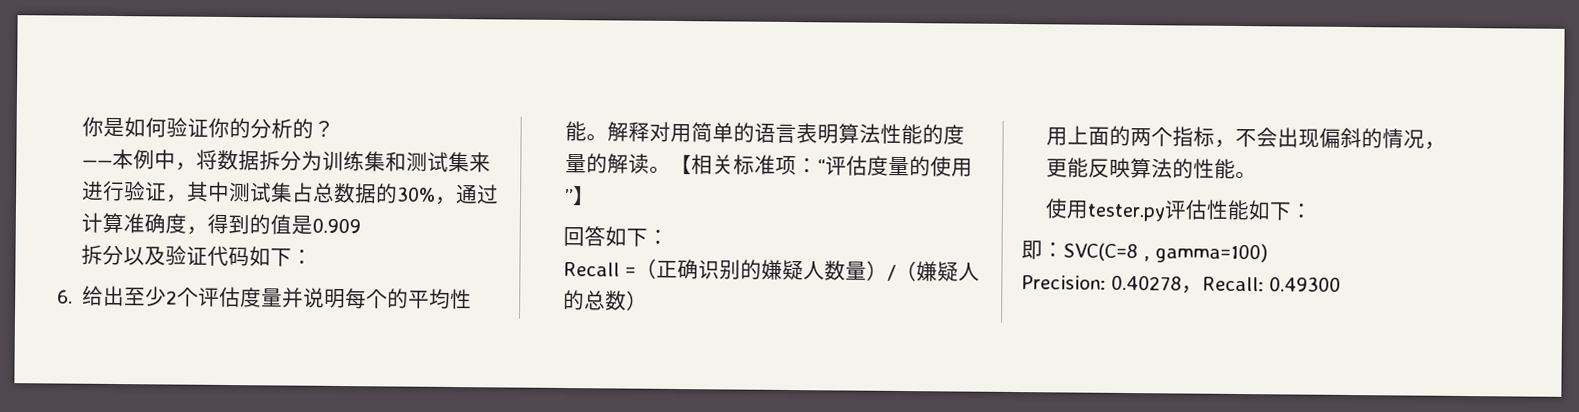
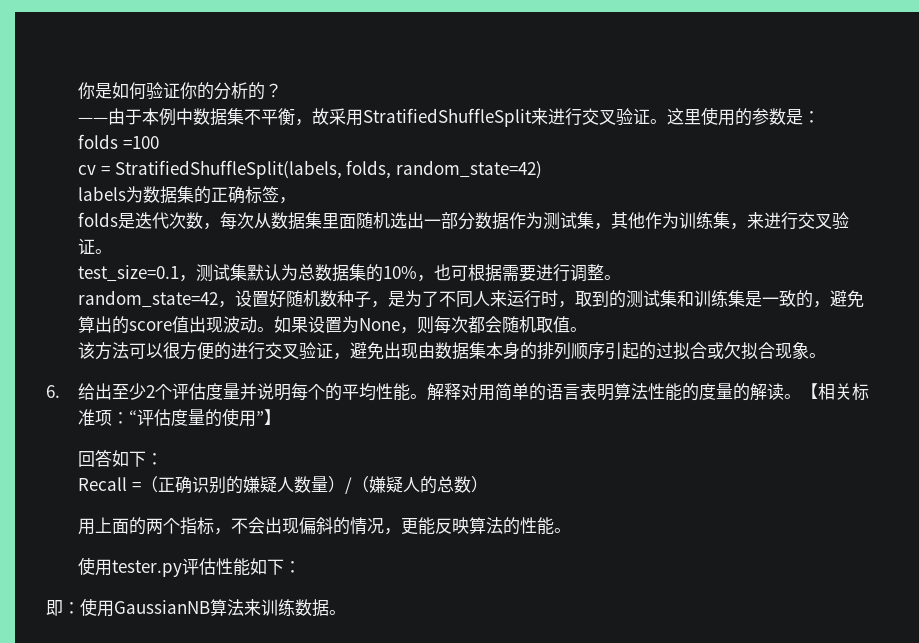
- ——本例中，将数据拆分为训练集和测试集来进行验证，其中测试集占总数据的30%，通过计算准确度，得到的值是0.909
- 拆分以及验证代码如下：
+ ——由于本例中数据集不平衡，故采用StratifiedShuffleSplit来进行交叉验证。这里使用的参数是：
+ folds =100
+ cv = StratifiedShuffleSplit(labels, folds, random_state=42)
+ labels为数据集的正确标签，
+ folds是迭代次数，每次从数据集里面随机选出一部分数据作为测试集，其他作为训练集，来进行交叉验证。
+ test_size=0.1，测试集默认为总数据集的10%，也可根据需要进行调整。
+ random_state=42，设置好随机数种子，是为了不同人来运行时，取到的测试集和训练集是一致的，避免算出的score值出现波动。如果设置为None，则每次都会随机取值。
+ 该方法可以很方便的进行交叉验证，避免出现由数据集本身的排列顺序引起的过拟合或欠拟合现象。
- 即：SVC(C=8 , gamma=100)
- Precision: 0.40278，Recall: 0.49300
+ 即：使用GaussianNB算法来训练数据。

